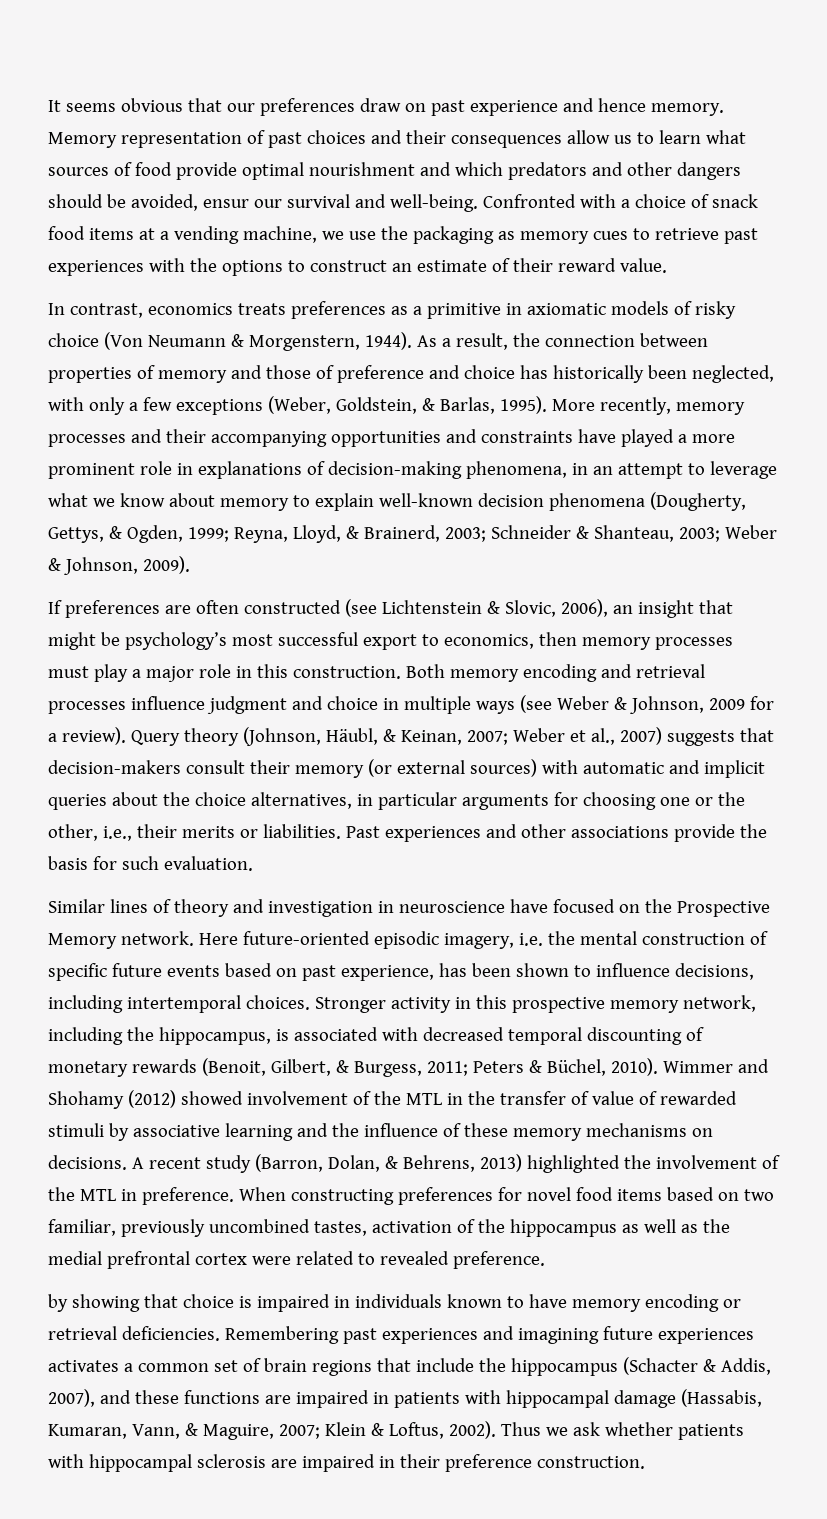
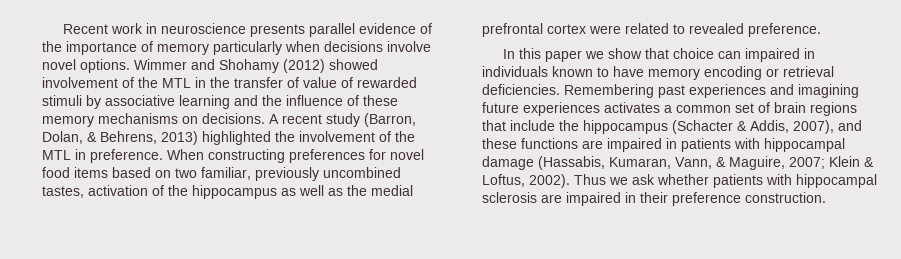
- It seems obvious that our preferences draw on past experience and hence memory. Memory representation of past choices and their consequences allow us to learn what sources of food provide optimal nourishment and which predators and other dangers should be avoided, ensur our survival and well-being. Confronted with a choice of snack food items at a vending machine, we use the packaging as memory cues to retrieve past experiences with the options to construct an estimate of their reward value.
- In contrast, economics treats preferences as a primitive in axiomatic models of risky choice (Von Neumann & Morgenstern, 1944). As a result, the connection between properties of memory and those of preference and choice has historically been neglected, with only a few exceptions (Weber, Goldstein, & Barlas, 1995). More recently, memory processes and their accompanying opportunities and constraints have played a more prominent role in explanations of decision-making phenomena, in an attempt to leverage what we know about memory to explain well-known decision phenomena (Dougherty, Gettys, & Ogden, 1999; Reyna, Lloyd, & Brainerd, 2003; Schneider & Shanteau, 2003; Weber & Johnson, 2009).
- If preferences are often constructed (see Lichtenstein & Slovic, 2006), an insight that might be psychology’s most successful export to economics, then memory processes must play a major role in this construction. Both memory encoding and retrieval processes influence judgment and choice in multiple ways (see Weber & Johnson, 2009 for a review). Query theory (Johnson, Häubl, & Keinan, 2007; Weber et al., 2007) suggests that decision-makers consult their memory (or external sources) with automatic and implicit queries about the choice alternatives, in particular arguments for choosing one or the other, i.e., their merits or liabilities. Past experiences and other associations provide the basis for such evaluation.
- Similar lines of theory and investigation in neuroscience have focused on the Prospective Memory network. Here future-oriented episodic imagery, i.e. the mental construction of specific future events based on past experience, has been shown to influence decisions, including intertemporal choices. Stronger activity in this prospective memory network, including the hippocampus, is associated with decreased temporal discounting of monetary rewards (Benoit, Gilbert, & Burgess, 2011; Peters & Büchel, 2010).
+ Recent work in neuroscience presents parallel evidence of the importance of memory particularly when decisions involve novel options.
- by showing that choice is impaired in individuals known to have memory encoding or retrieval deficiencies.
+ In this paper we show that choice can impaired in individuals known to have memory encoding or retrieval deficiencies.

